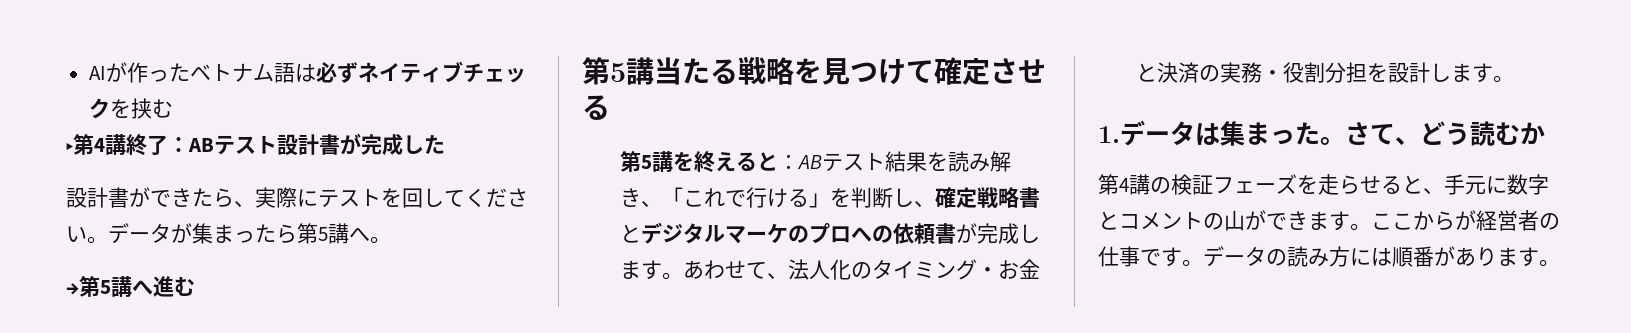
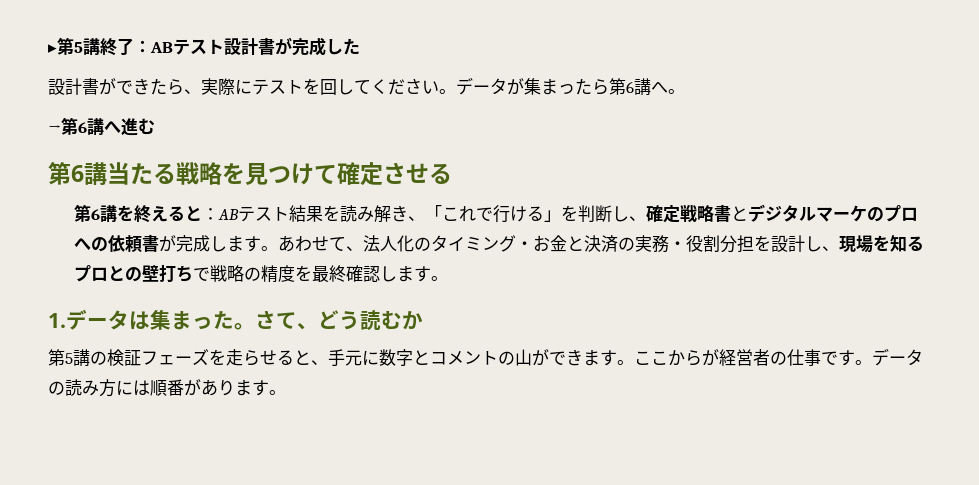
- AIが作ったベトナム語は必ずネイティブチェックを挟む
- ▸第4講終了：ABテスト設計書が完成した
+ ▸第5講終了：ABテスト設計書が完成した
- データが集まったら第5講へ。
+ データが集まったら第6講へ。
- →第5講へ進む
+ →第6講へ進む
- 第5講当たる戦略を見つけて確定させる
+ 第6講当たる戦略を見つけて確定させる
- 第5講を終えると：ABテスト結果を読み解き、「これで行ける」を判断し、確定戦略書とデジタルマーケのプロへの依頼書が完成します。
+ 第6講を終えると：ABテスト結果を読み解き、「これで行ける」を判断し、確定戦略書とデジタルマーケのプロへの依頼書が完成します。
- あわせて、法人化のタイミング・お金と決済の実務・役割分担を設計します。
+ あわせて、法人化のタイミング・お金と決済の実務・役割分担を設計し、現場を知るプロとの壁打ちで戦略の精度を最終確認します。
- 第4講の検証フェーズを走らせると、手元に数字とコメントの山ができます。
+ 第5講の検証フェーズを走らせると、手元に数字とコメントの山ができます。

